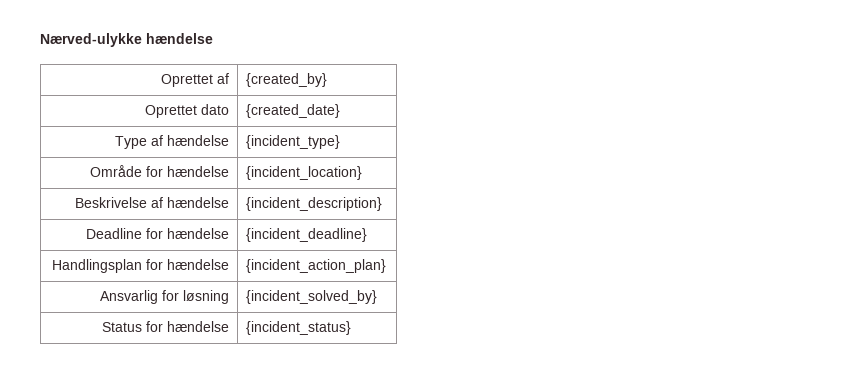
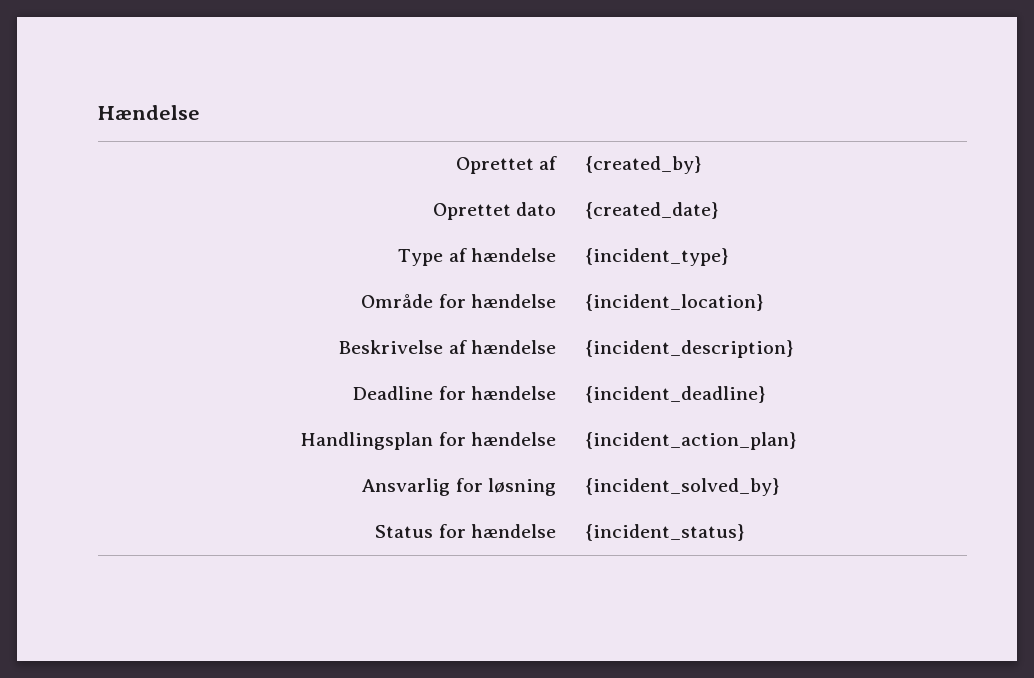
- Nærved-ulykke hændelse
+ Hændelse

